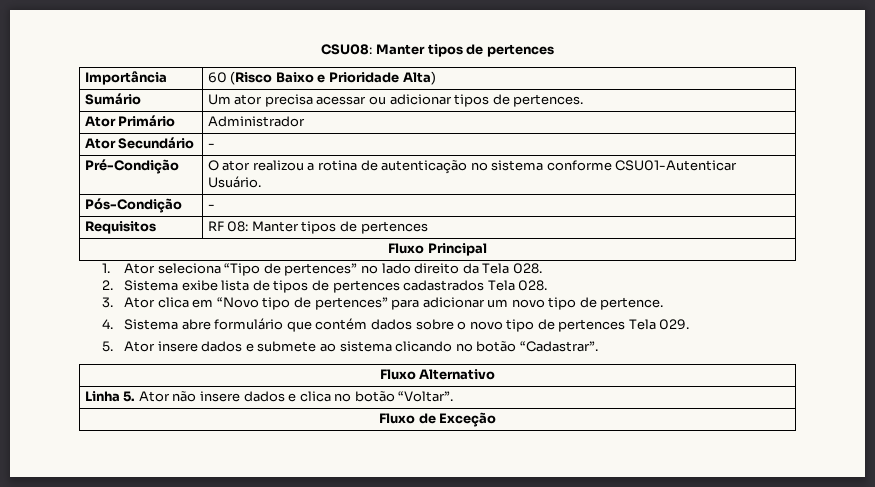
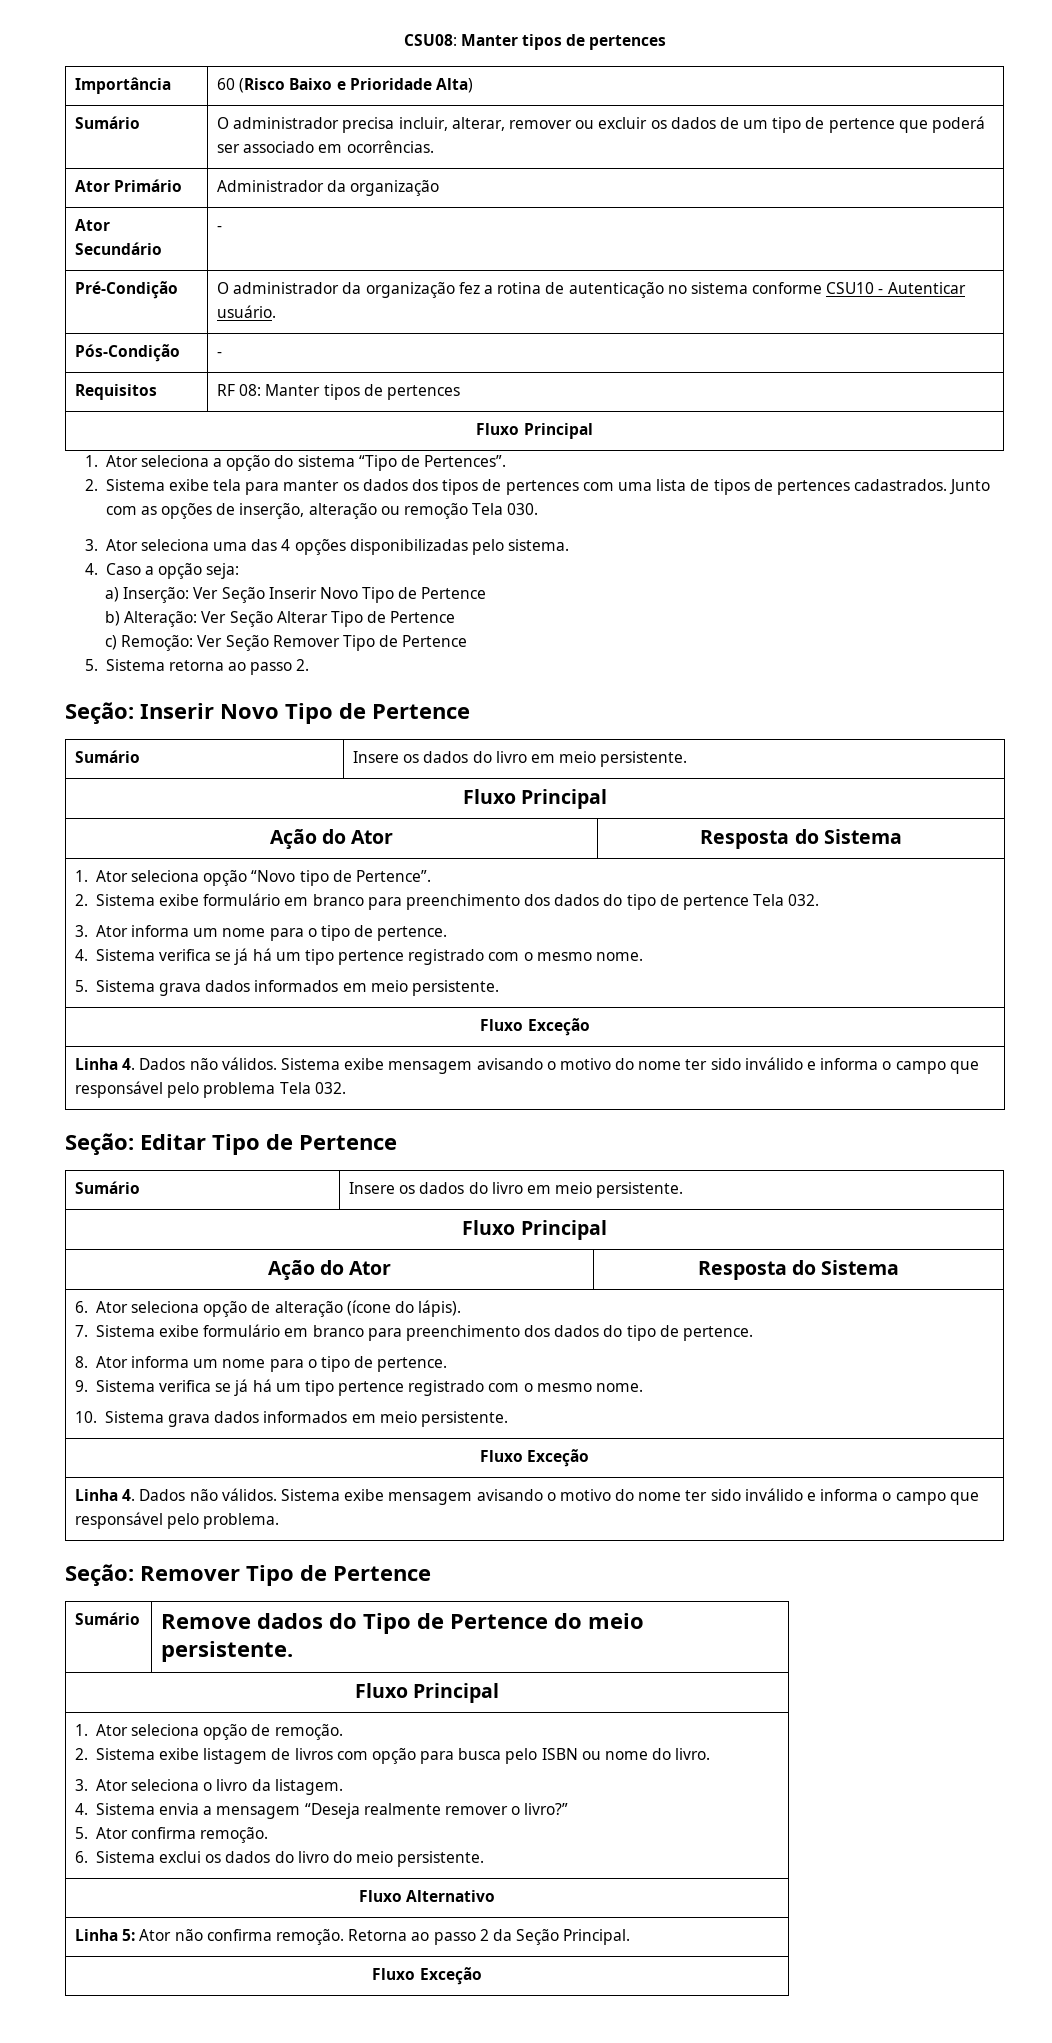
- Sumário | Um ator precisa acessar ou adicionar tipos de pertences.
+ Sumário | O administrador precisa incluir, alterar, remover ou excluir os dados de um tipo de pertence que poderá ser associado em ocorrências.
- Ator Primário | Administrador
+ Ator Primário | Administrador da organização
- Pré-Condição | O ator realizou a rotina de autenticação no sistema conforme CSU01-Autenticar Usuário.
+ Pré-Condição | O administrador da organização fez a rotina de autenticação no sistema conforme CSU10 - Autenticar usuário.
- 1. Ator seleciona “Tipo de pertences” no lado direito da Tela 028.
- 2. Sistema exibe lista de tipos de pertences cadastrados Tela 028.
- 3. Ator clica em “Novo tipo de pertences” para adicionar um novo tipo de pertence.
- 4. Sistema abre formulário que contém dados sobre o novo tipo de pertences Tela 029.
- 5. Ator insere dados e submete ao sistema clicando no botão “Cadastrar”.
+ 1. Ator seleciona a opção do sistema “Tipo de Pertences”.
+ 2. Sistema exibe tela para manter os dados dos tipos de pertences com uma lista de tipos de pertences cadastrados. Junto com as opções de inserção, alteração ou remoção Tela 030.
+ 3. Ator seleciona uma das 4 opções disponibilizadas pelo sistema.
+ 4. Caso a opção seja:
+ a) Inserção: Ver Seção Inserir Novo Tipo de Pertence
+ b) Alteração: Ver Seção Alterar Tipo de Pertence
+ c) Remoção: Ver Seção Remover Tipo de Pertence
+ 5. Sistema retorna ao passo 2.
+ Seção: Inserir Novo Tipo de Pertence
+ Sumário | Insere os dados do livro em meio persistente.
+ Fluxo Principal
+ Ação do Ator | Resposta do Sistema
+ 1. Ator seleciona opção “Novo tipo de Pertence”.
+ 2. Sistema exibe formulário em branco para preenchimento dos dados do tipo de pertence Tela 032.
+ 3. Ator informa um nome para o tipo de pertence.
+ 4. Sistema verifica se já há um tipo pertence registrado com o mesmo nome.
+ 5. Sistema grava dados informados em meio persistente.
+ Fluxo Exceção
+ Linha 4. Dados não válidos. Sistema exibe mensagem avisando o motivo do nome ter sido inválido e informa o campo que responsável pelo problema Tela 032.
+ Seção: Editar Tipo de Pertence
+ Sumário | Insere os dados do livro em meio persistente.
+ Fluxo Principal
+ Ação do Ator | Resposta do Sistema
+ 6. Ator seleciona opção de alteração (ícone do lápis).
+ 7. Sistema exibe formulário em branco para preenchimento dos dados do tipo de pertence.
+ 8. Ator informa um nome para o tipo de pertence.
+ 9. Sistema verifica se já há um tipo pertence registrado com o mesmo nome.
+ 10. Sistema grava dados informados em meio persistente.
+ Fluxo Exceção
+ Linha 4. Dados não válidos. Sistema exibe mensagem avisando o motivo do nome ter sido inválido e informa o campo que responsável pelo problema.
+ Seção: Remover Tipo de Pertence
+ Sumário | Remove dados do Tipo de Pertence do meio persistente.
+ Fluxo Principal
+ 1. Ator seleciona opção de remoção.
+ 2. Sistema exibe listagem de livros com opção para busca pelo ISBN ou nome do livro.
+ 3. Ator seleciona o livro da listagem.
+ 4. Sistema envia a mensagem “Deseja realmente remover o livro?”
+ 5. Ator confirma remoção.
+ 6. Sistema exclui os dados do livro do meio persistente.
- Linha 5. Ator não insere dados e clica no botão “Voltar”.
- Fluxo de Exceção
+ Linha 5: Ator não confirma remoção. Retorna ao passo 2 da Seção Principal.
+ Fluxo Exceção

